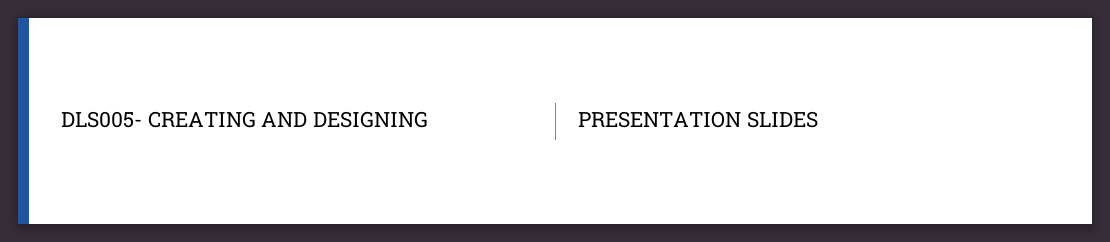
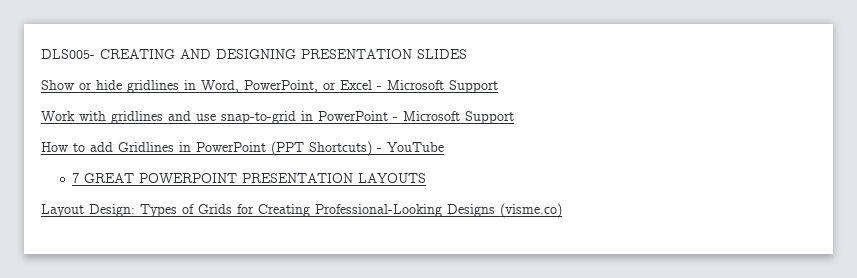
+ Show or hide gridlines in Word, PowerPoint, or Excel - Microsoft Support
+ Work with gridlines and use snap-to-grid in PowerPoint - Microsoft Support
+ How to add Gridlines in PowerPoint (PPT Shortcuts) - YouTube
+ 7 GREAT POWERPOINT PRESENTATION LAYOUTS
+ Layout Design: Types of Grids for Creating Professional-Looking Designs (visme.co)

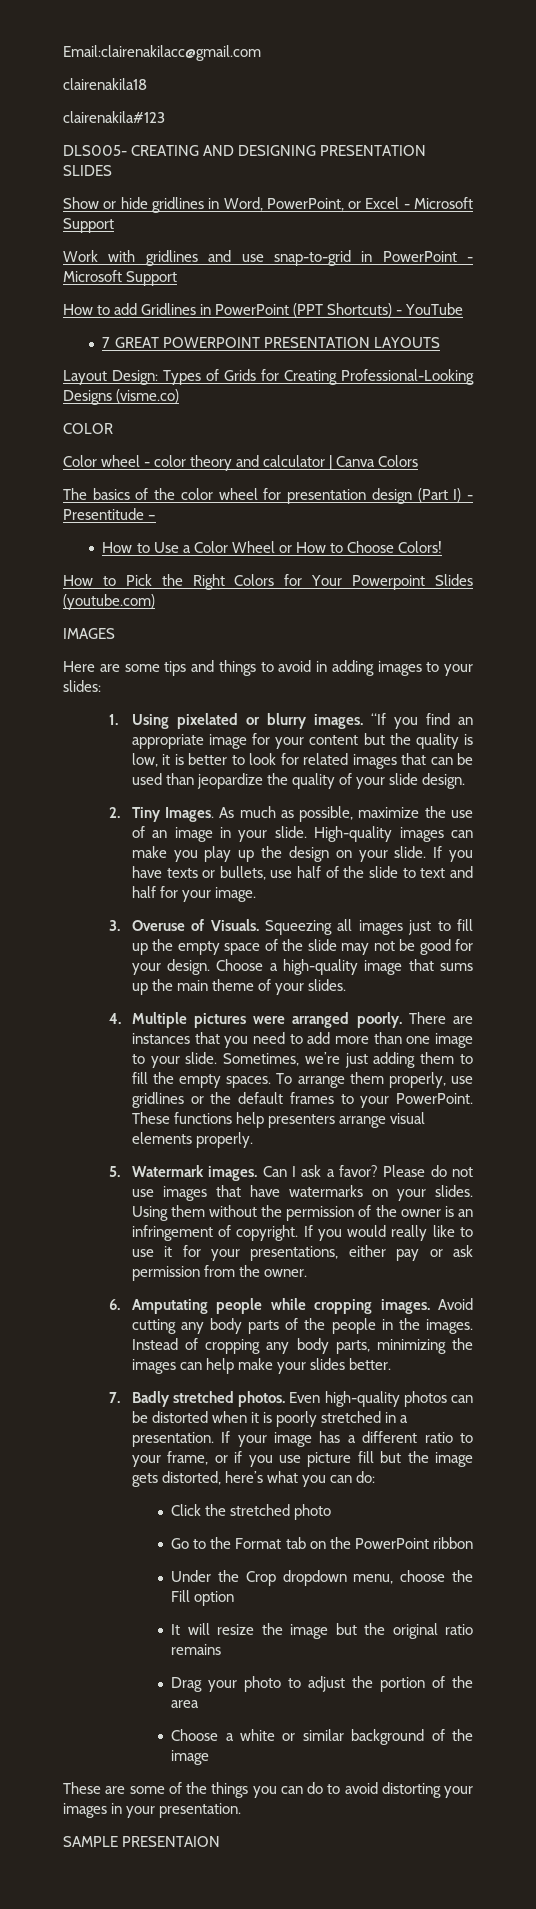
+ Email:clairenakilacc@gmail.com
+ clairenakila18
+ clairenakila#123
+ COLOR
+ Color wheel - color theory and calculator | Canva Colors
+ The basics of the color wheel for presentation design (Part I) - Presentitude –
+ How to Use a Color Wheel or How to Choose Colors!
+ How to Pick the Right Colors for Your Powerpoint Slides (youtube.com)
+ IMAGES
+ Here are some tips and things to avoid in adding images to your slides:
+ 1. Using pixelated or blurry images. “If you find an appropriate image for your content but the quality is low, it is better to look for related images that can be used than jeopardize the quality of your slide design.
+ 2. Tiny Images. As much as possible, maximize the use of an image in your slide. High-quality images can make you play up the design on your slide. If you have texts or bullets, use half of the slide to text and half for your image.
+ 3. Overuse of Visuals. Squeezing all images just to fill up the empty space of the slide may not be good for your design. Choose a high-quality image that sums up the main theme of your slides.
+ 4. Multiple pictures were arranged poorly. There are instances that you need to add more than one image to your slide. Sometimes, we’re just adding them to fill the empty spaces. To arrange them properly, use gridlines or the default frames to your PowerPoint. These functions help presenters arrange visual elements properly.
+ 5. Watermark images. Can I ask a favor? Please do not use images that have watermarks on your slides. Using them without the permission of the owner is an infringement of copyright. If you would really like to use it for your presentations, either pay or ask permission from the owner.
+ 6. Amputating people while cropping images. Avoid cutting any body parts of the people in the images. Instead of cropping any body parts, minimizing the images can help make your slides better.
+ 7. Badly stretched photos. Even high-quality photos can be distorted when it is poorly stretched in a presentation. If your image has a different ratio to your frame, or if you use picture fill but the image gets distorted, here’s what you can do:
+ Click the stretched photo
+ Go to the Format tab on the PowerPoint ribbon
+ Under the Crop dropdown menu, choose the Fill option
+ It will resize the image but the original ratio remains
+ Drag your photo to adjust the portion of the area
+ Choose a white or similar background of the image
+ These are some of the things you can do to avoid distorting your images in your presentation.
+ SAMPLE PRESENTAION

